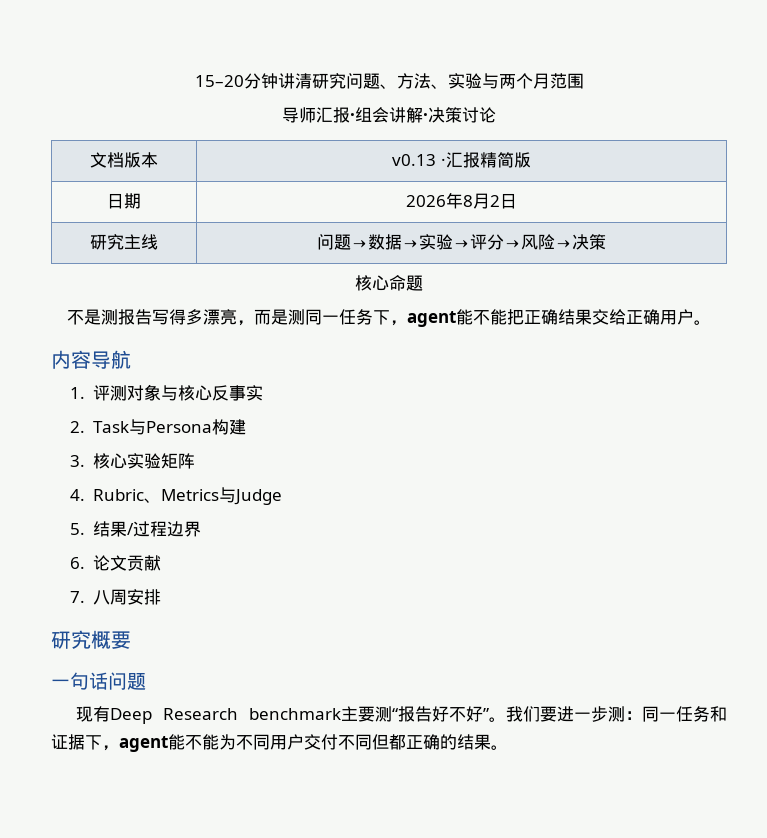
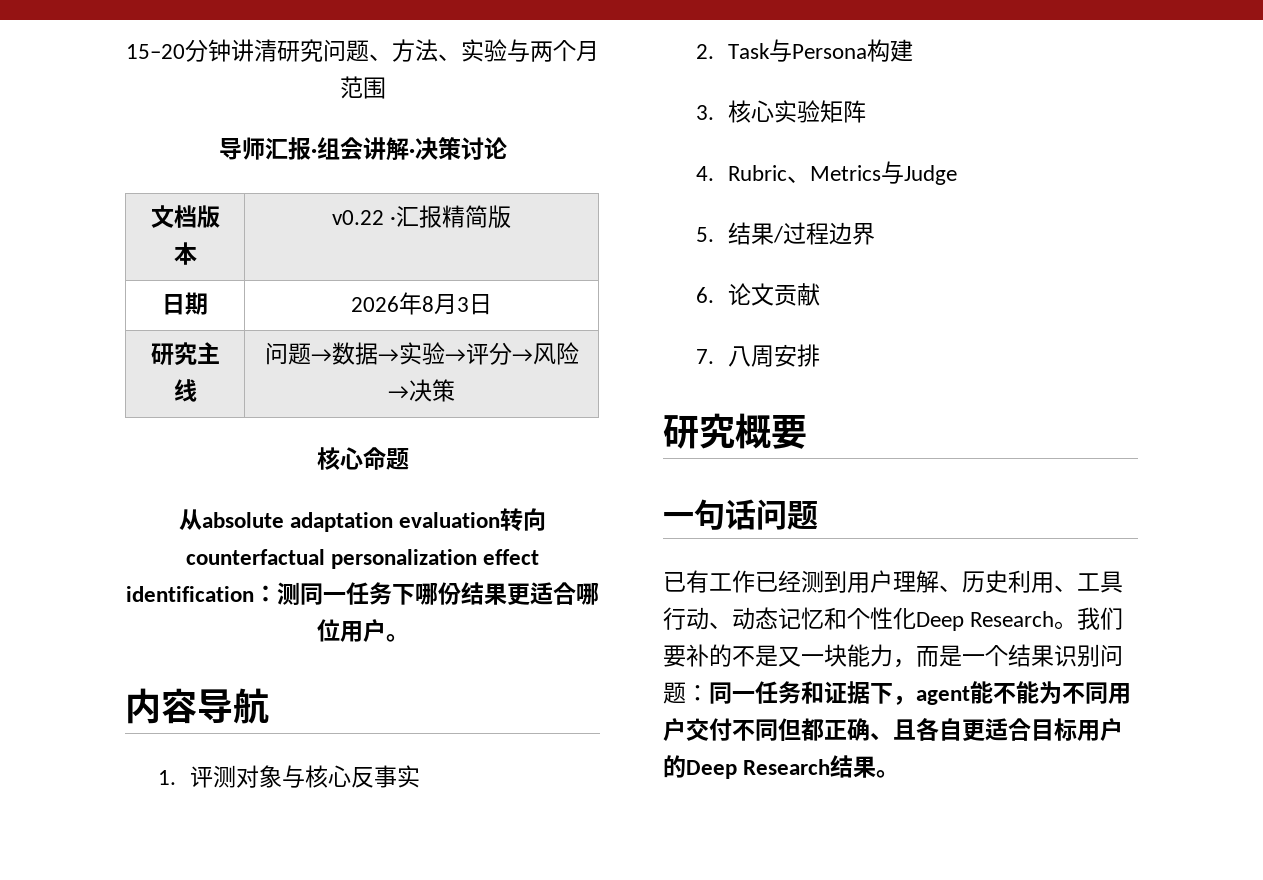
- 文档版本 | v0.13 ·汇报精简版
+ 文档版本 | v0.22 ·汇报精简版
- 日期 | 2026年8月2日
+ 日期 | 2026年8月3日
- 不是测报告写得多漂亮，而是测同一任务下，agent能不能把正确结果交给正确用户。
+ 从absolute adaptation evaluation转向counterfactual personalization effect identification：测同一任务下哪份结果更适合哪位用户。
- 现有Deep Research benchmark主要测“报告好不好”。我们要进一步测：同一任务和证据下，agent能不能为不同用户交付不同但都正确的结果。
+ 已有工作已经测到用户理解、历史利用、工具行动、动态记忆和个性化Deep Research。我们要补的不是又一块能力，而是一个结果识别问题：同一任务和证据下，agent能不能为不同用户交付不同但都正确、且各自更适合目标用户的Deep Research结果。

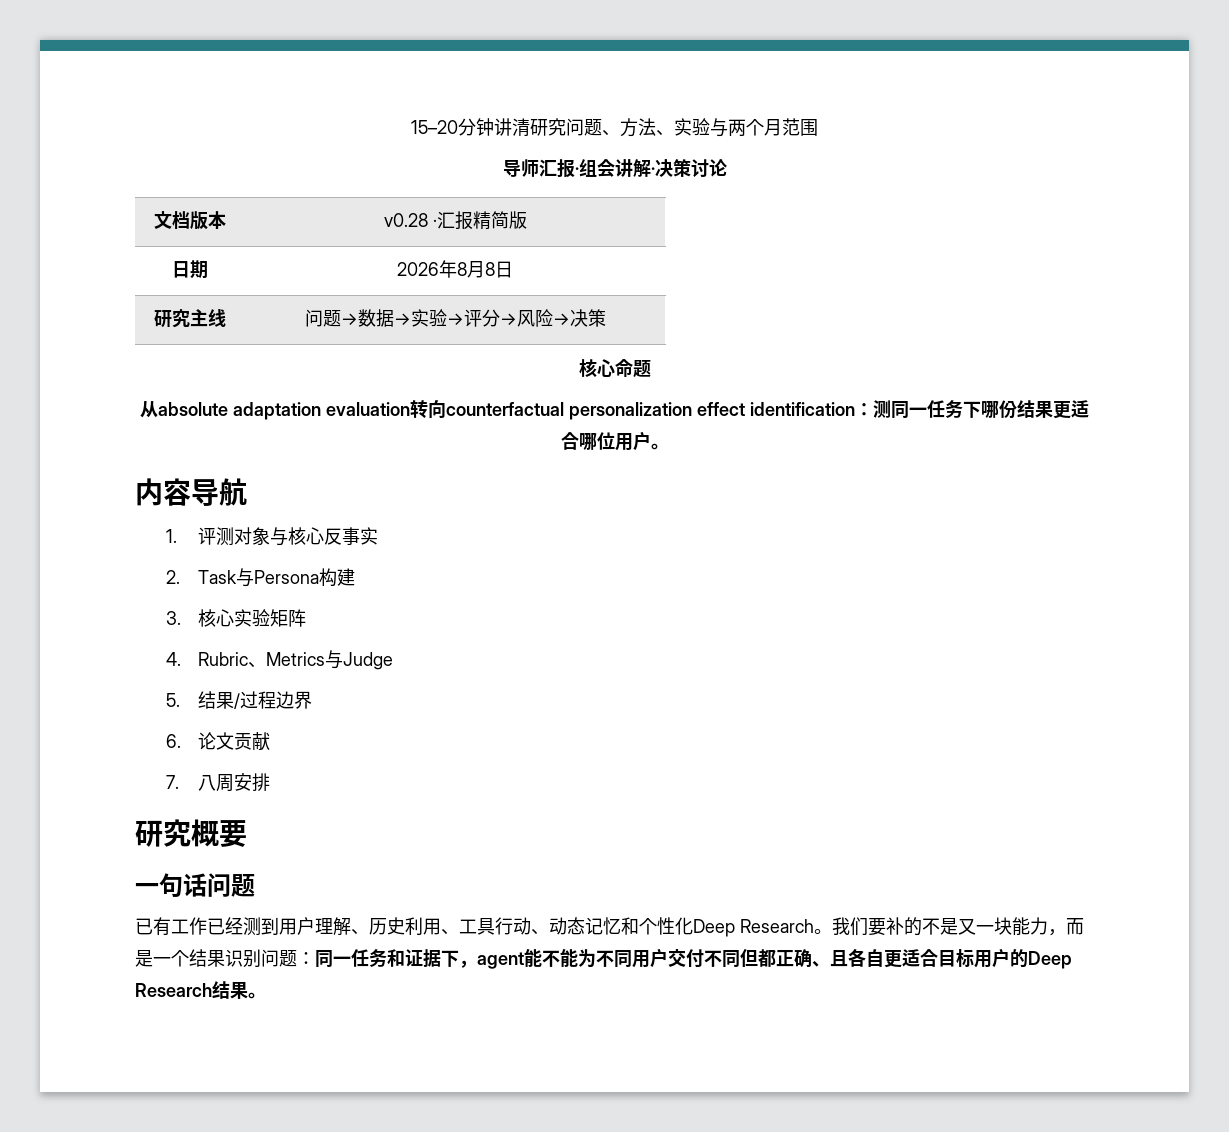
- 文档版本 | v0.22 ·汇报精简版
+ 文档版本 | v0.28 ·汇报精简版
- 日期 | 2026年8月3日
+ 日期 | 2026年8月8日

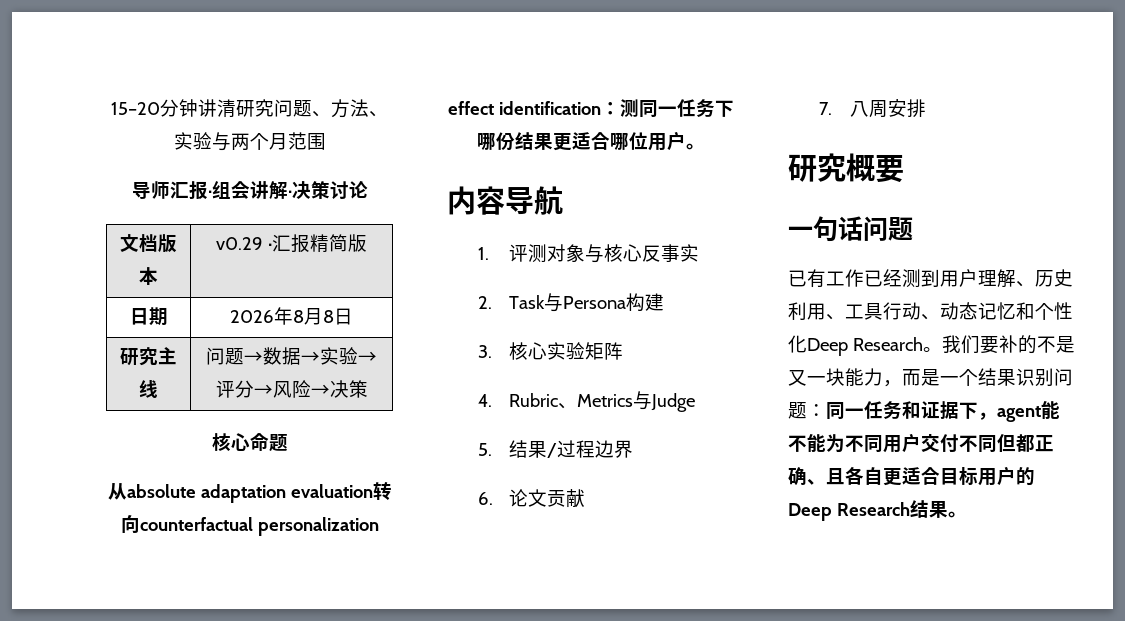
- 文档版本 | v0.28 ·汇报精简版
+ 文档版本 | v0.29 ·汇报精简版

